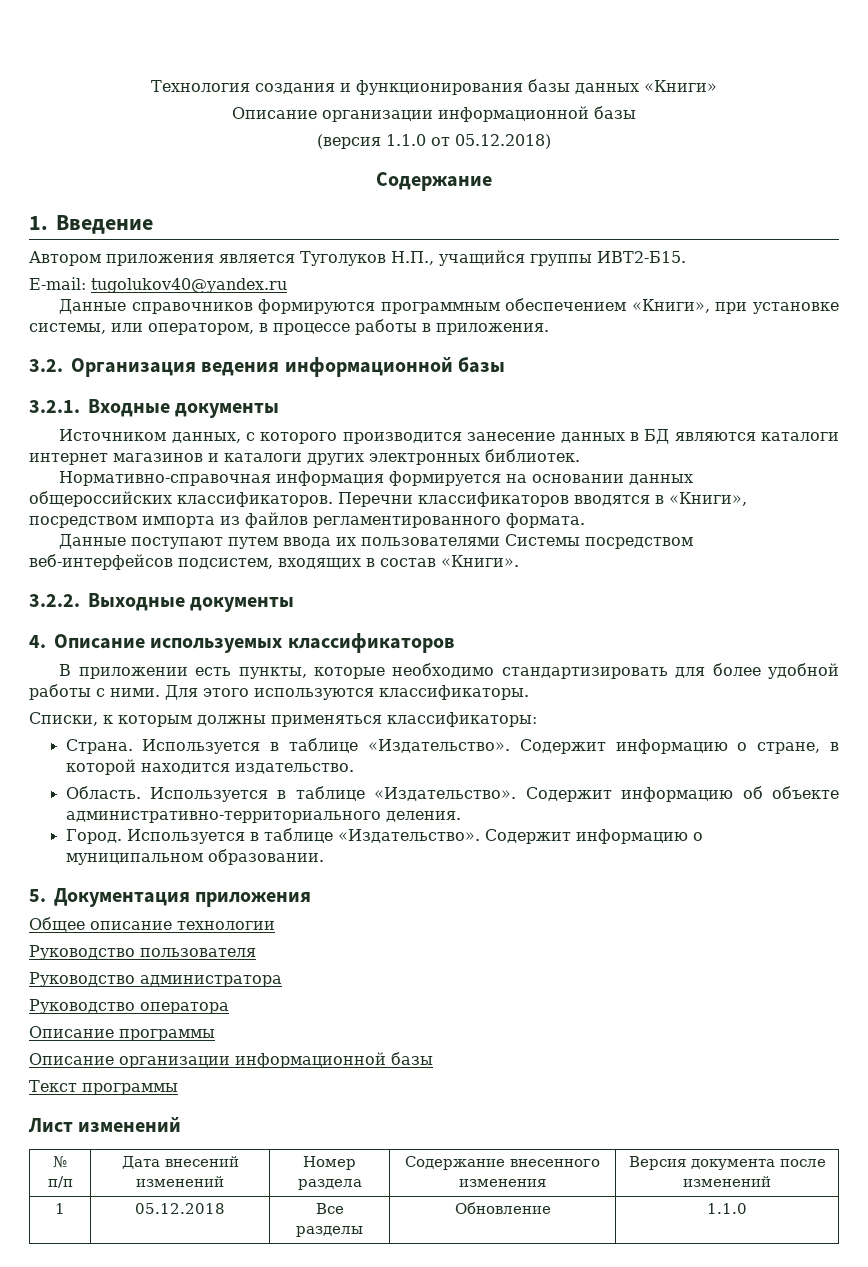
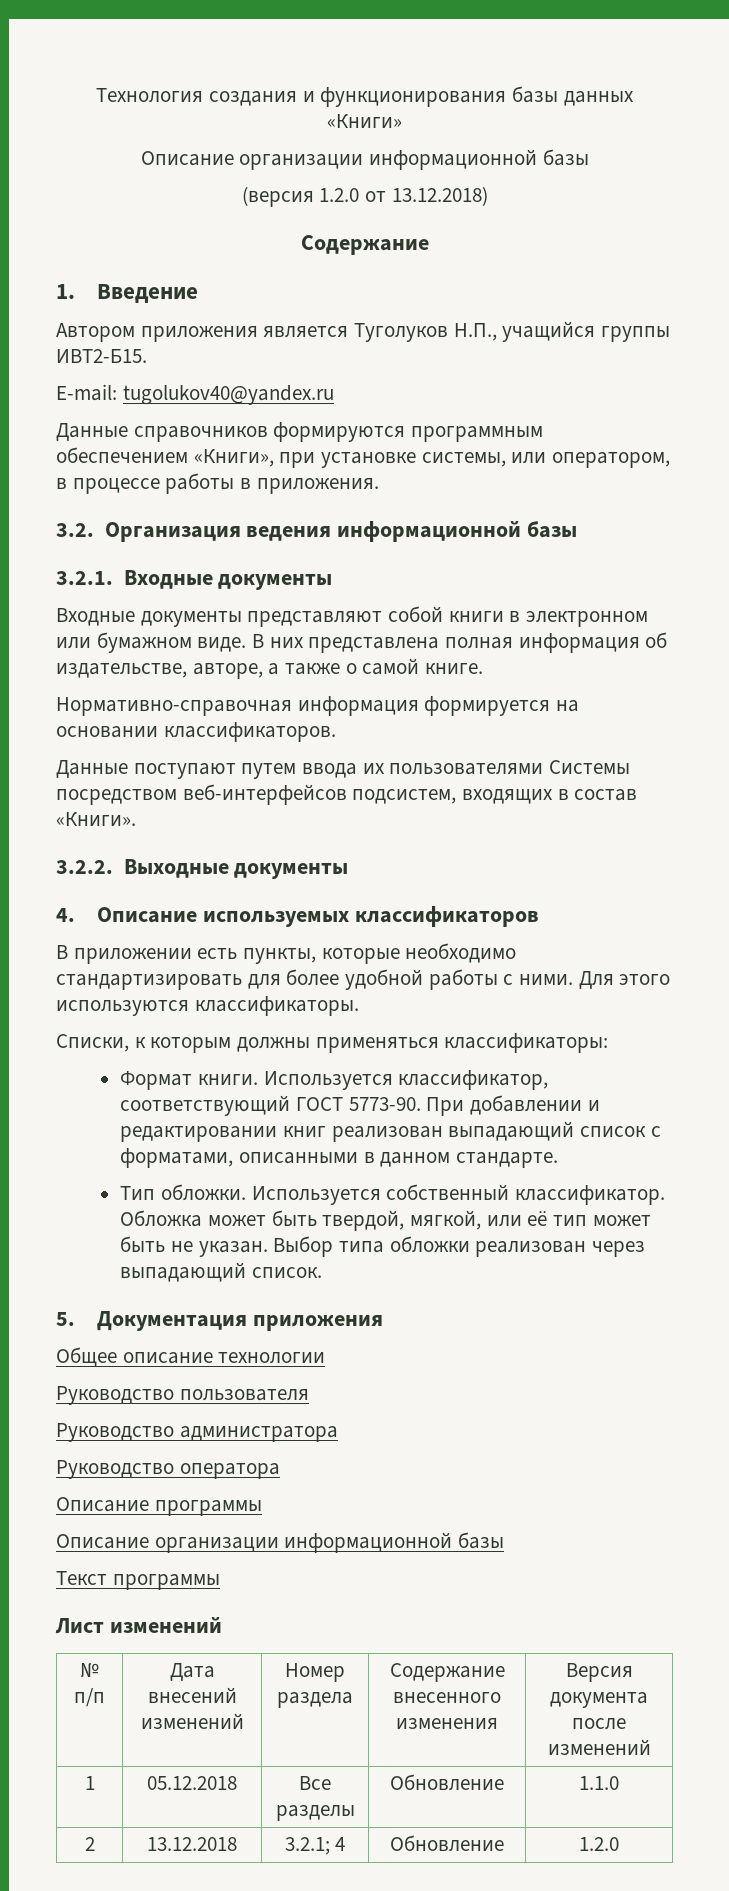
- (версия 1.1.0 от 05.12.2018)
+ (версия 1.2.0 от 13.12.2018)
- Источником данных, с которого производится занесение данных в БД являются каталоги интернет магазинов и каталоги других электронных библиотек.
+ Входные документы представляют собой книги в электронном или бумажном виде. В них представлена полная информация об издательстве, авторе, а также о самой книге.
- Нормативно-справочная информация формируется на основании данных общероссийских классификаторов. Перечни классификаторов вводятся в «Книги», посредством импорта из файлов регламентированного формата.
+ Нормативно-справочная информация формируется на основании классификаторов.
- Страна. Используется в таблице «Издательство». Содержит информацию о стране, в которой находится издательство.
- Область. Используется в таблице «Издательство». Содержит информацию об объекте административно-территориального деления.
- Город. Используется в таблице «Издательство». Содержит информацию о муниципальном образовании.
+ Формат книги. Используется классификатор, соответствующий ГОСТ 5773-90. При добавлении и редактировании книг реализован выпадающий список с форматами, описанными в данном стандарте.
+ Тип обложки. Используется собственный классификатор. Обложка может быть твердой, мягкой, или её тип может быть не указан. Выбор типа обложки реализован через выпадающий список.
+ 2 | 13.12.2018 | 3.2.1; 4 | Обновление | 1.2.0

